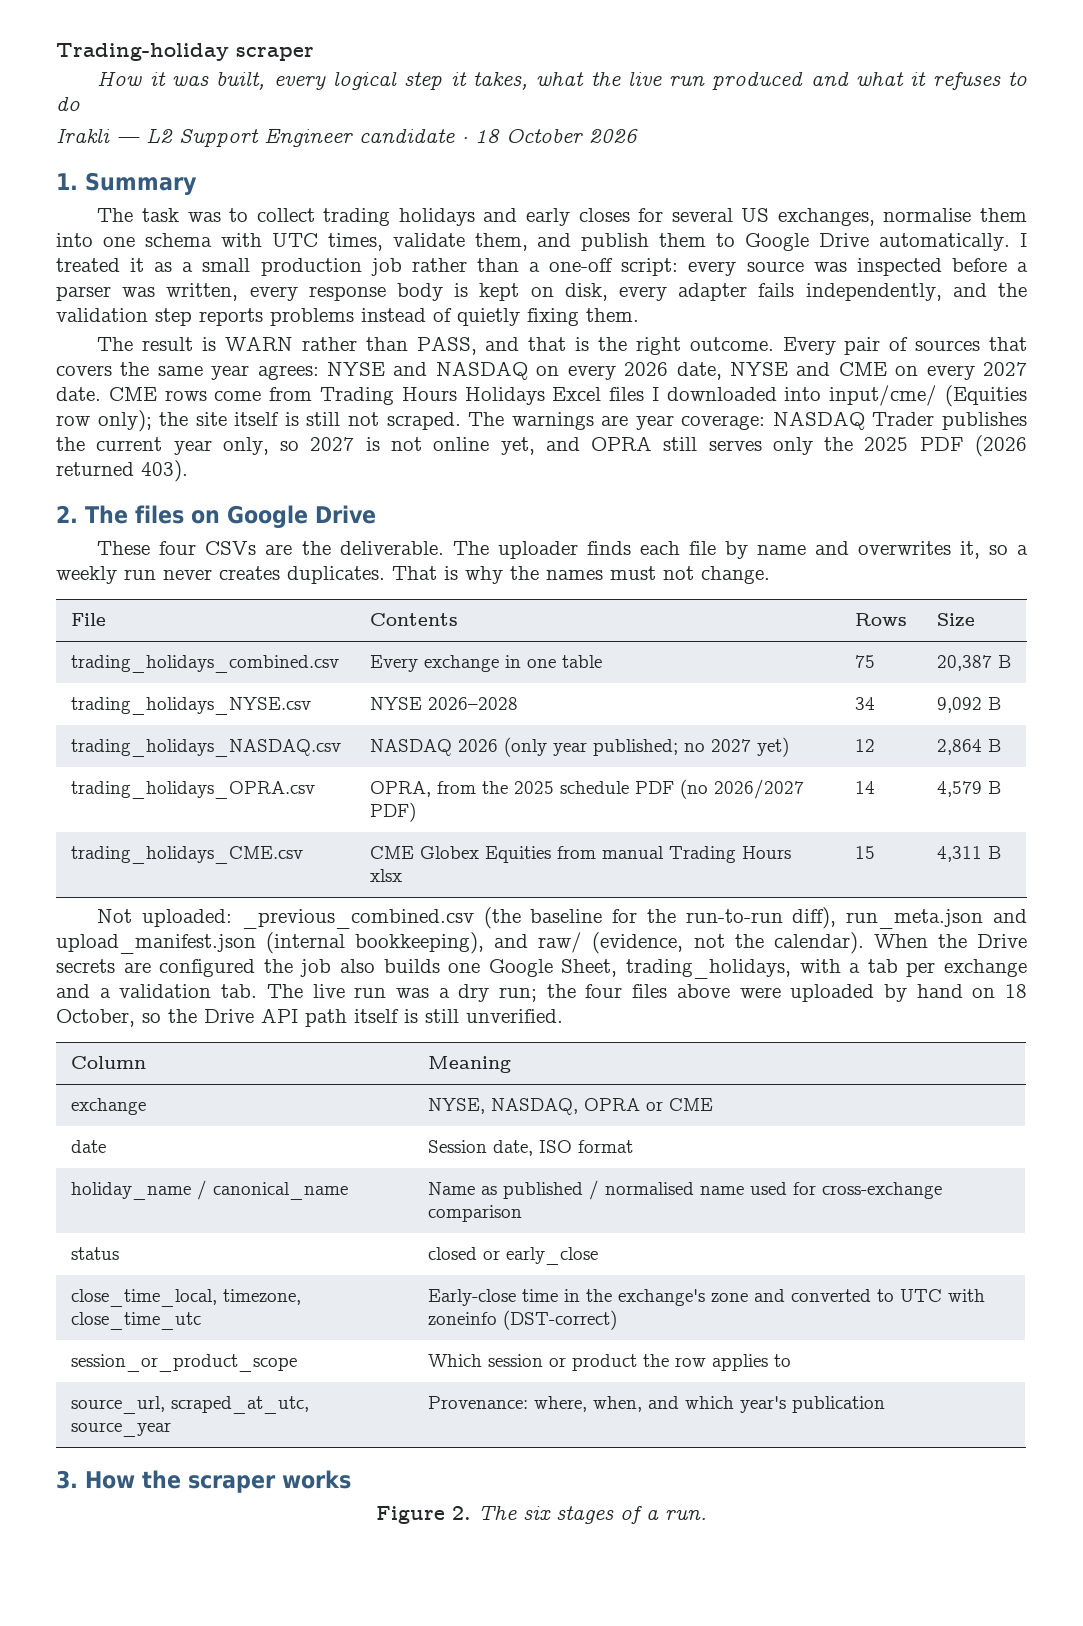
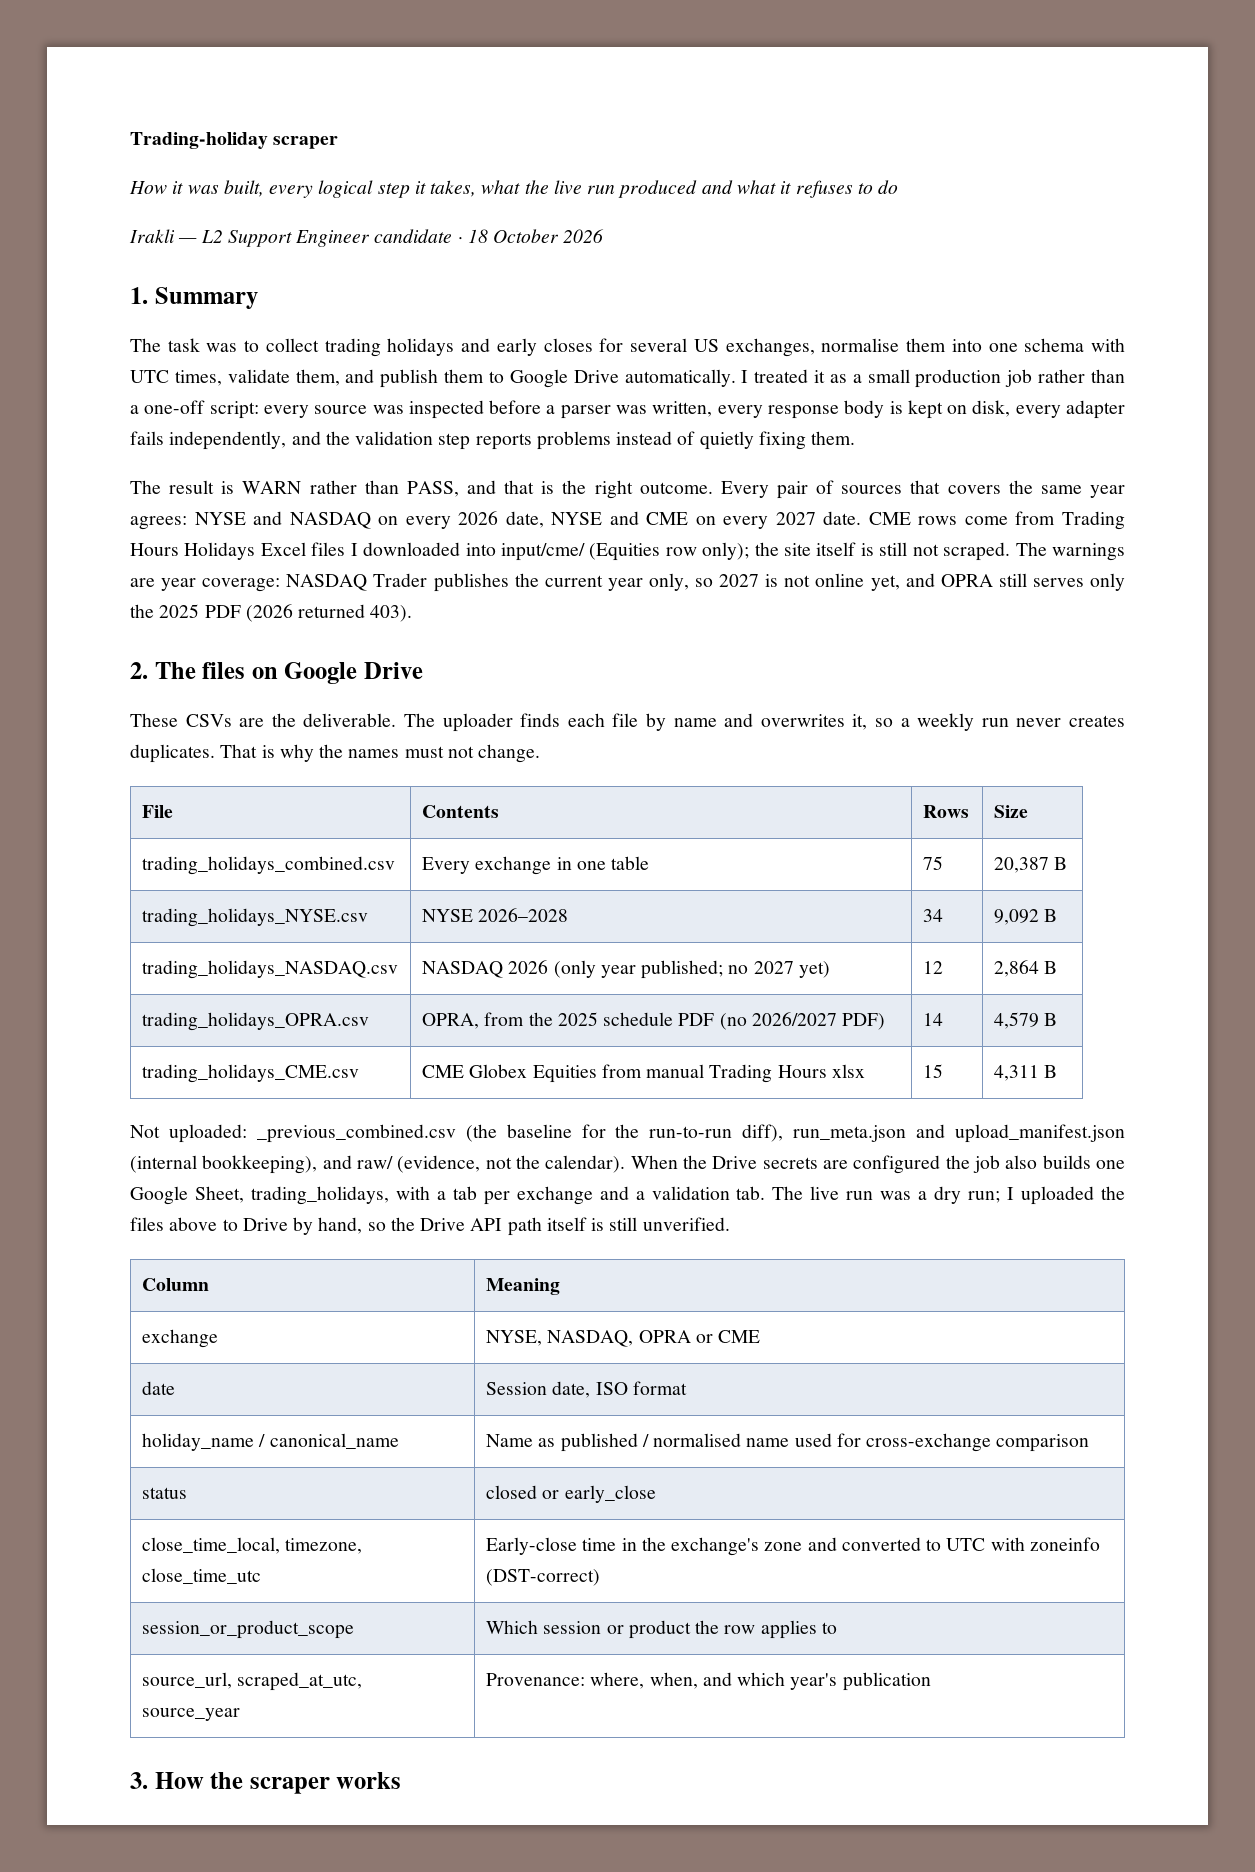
- These four CSVs are the deliverable.
+ These CSVs are the deliverable.
- When the Drive secrets are configured the job also builds one Google Sheet, trading_holidays, with a tab per exchange and a validation tab. The live run was a dry run; the four files above were uploaded by hand on 18 October, so the Drive API path itself is still unverified.
+ When the Drive secrets are configured the job also builds one Google Sheet, trading_holidays, with a tab per exchange and a validation tab. The live run was a dry run; I uploaded the files above to Drive by hand, so the Drive API path itself is still unverified.
- Figure 2. The six stages of a run.

